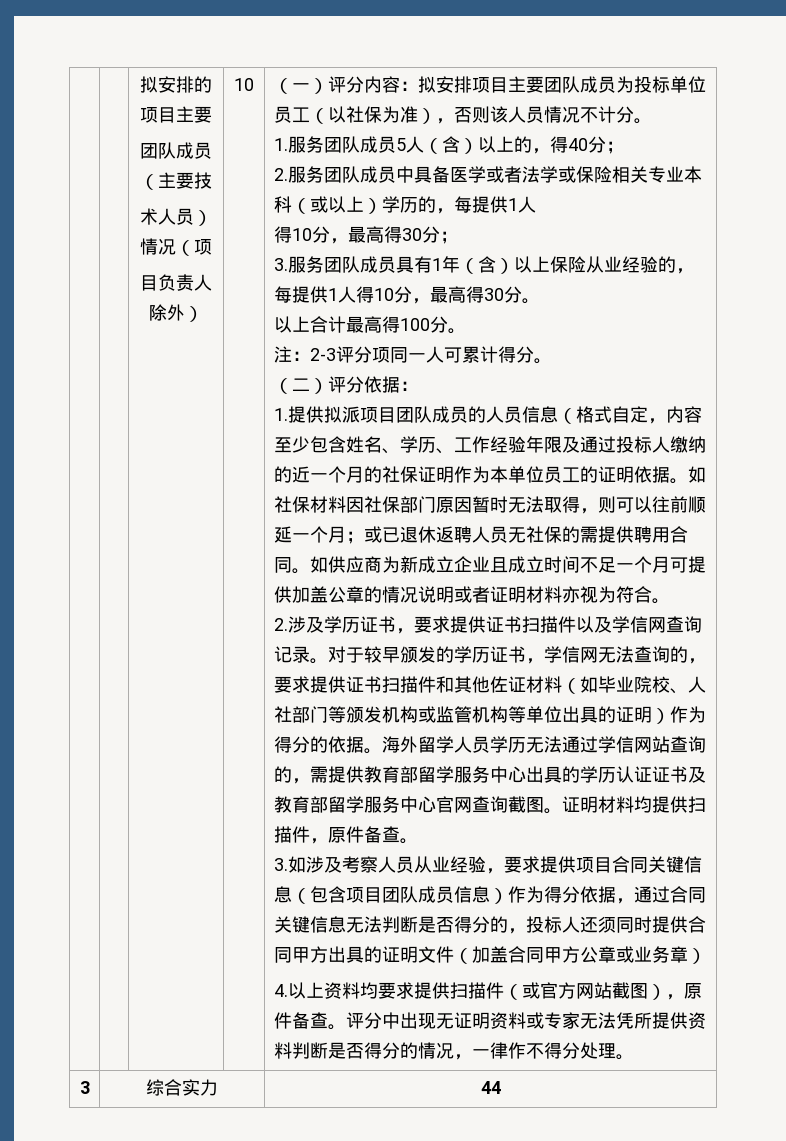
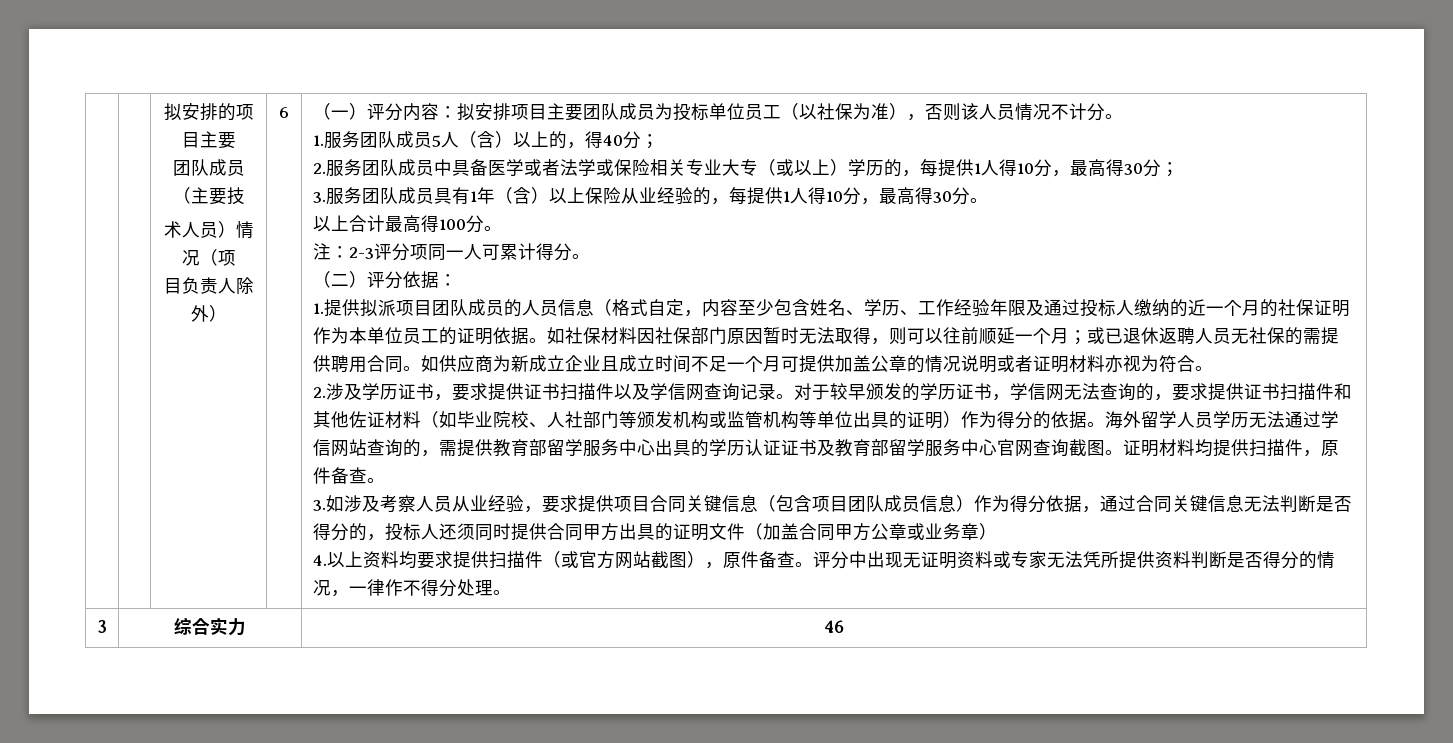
- 目负责人除外） | 10
+ 目负责人除外） | 6
- 2.服务团队成员中具备医学或者法学或保险相关专业本科（或以上）学历的，每提供1人
- 得10分，最高得30分；
+ 2.服务团队成员中具备医学或者法学或保险相关专业大专（或以上）学历的，每提供1人得10分，最高得30分；
- 3 | 综合实力 | 44
+ 3 | 综合实力 | 46

